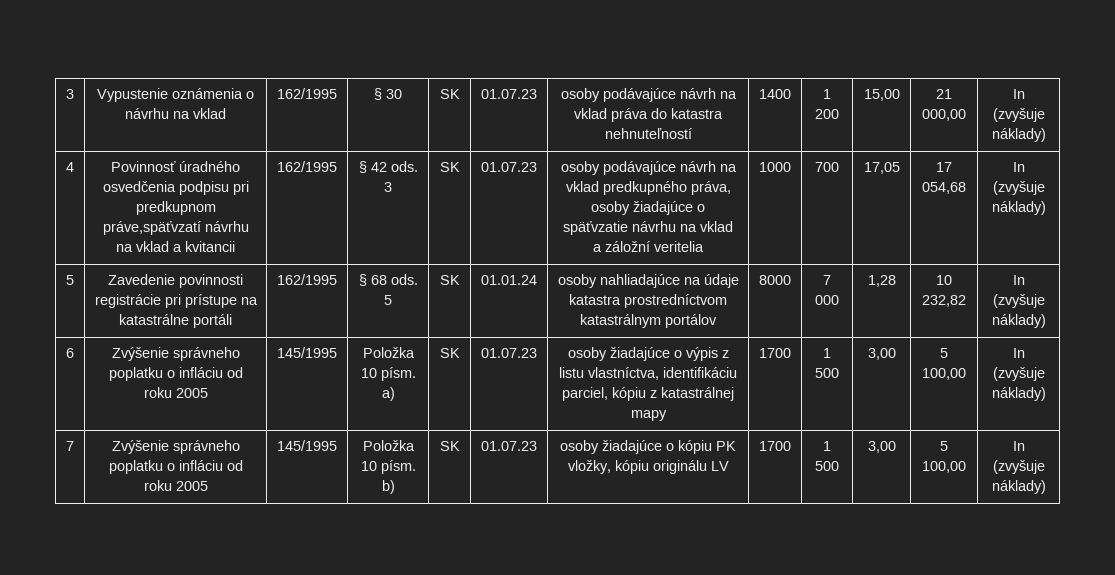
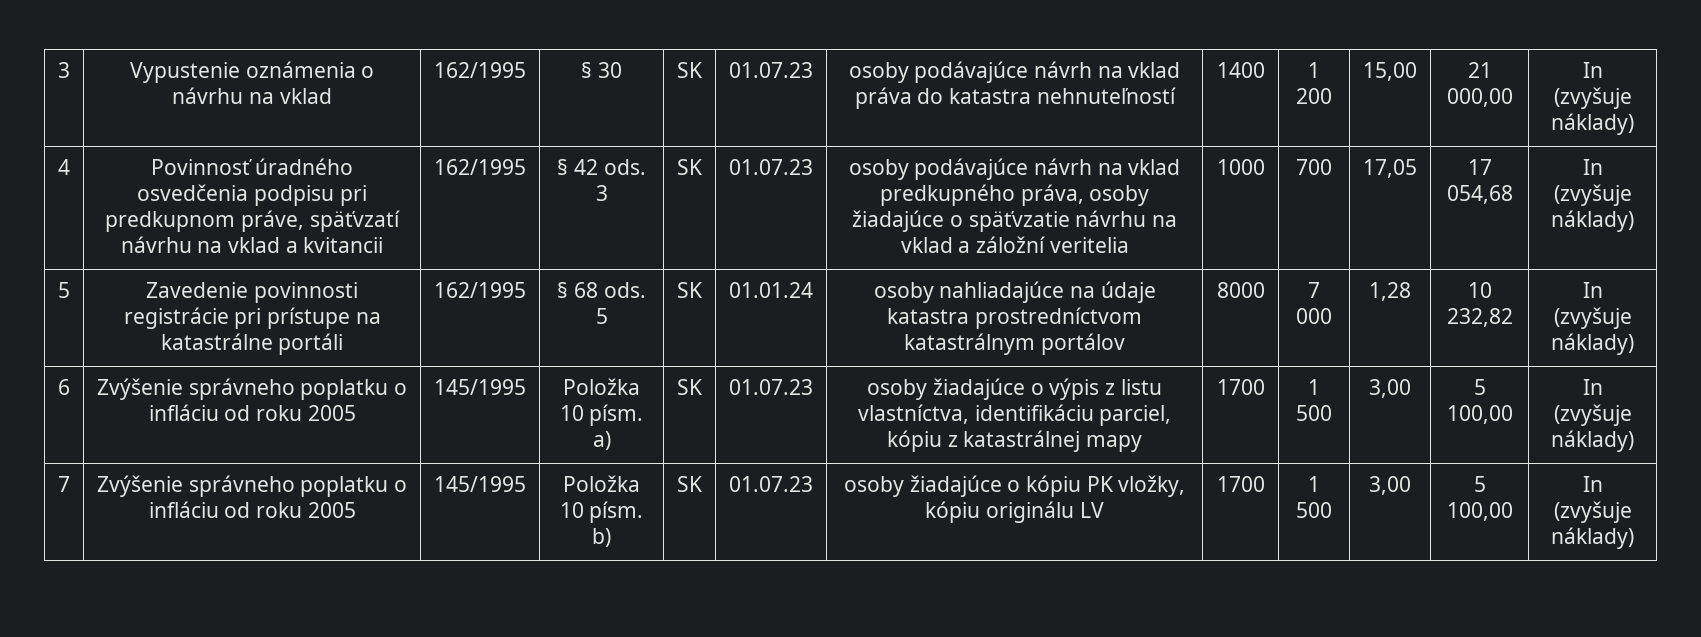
- Povinnosť úradného osvedčenia podpisu pri predkupnom práve,späťvzatí návrhu na vklad a kvitancii
+ Povinnosť úradného osvedčenia podpisu pri predkupnom práve, späťvzatí návrhu na vklad a kvitancii

